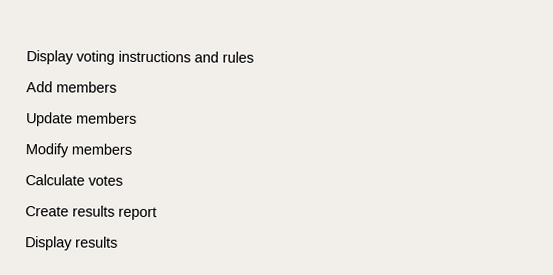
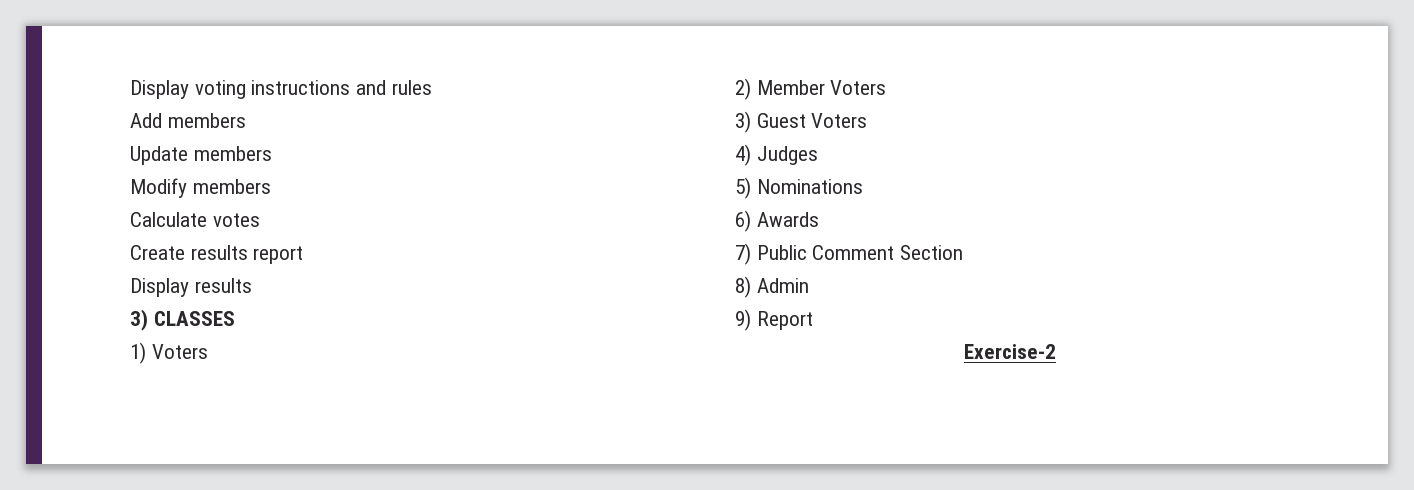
+ 3) CLASSES
+ 1) Voters
+ 2) Member Voters
+ 3) Guest Voters
+ 4) Judges
+ 5) Nominations
+ 6) Awards
+ 7) Public Comment Section
+ 8) Admin
+ 9) Report
+ Exercise-2

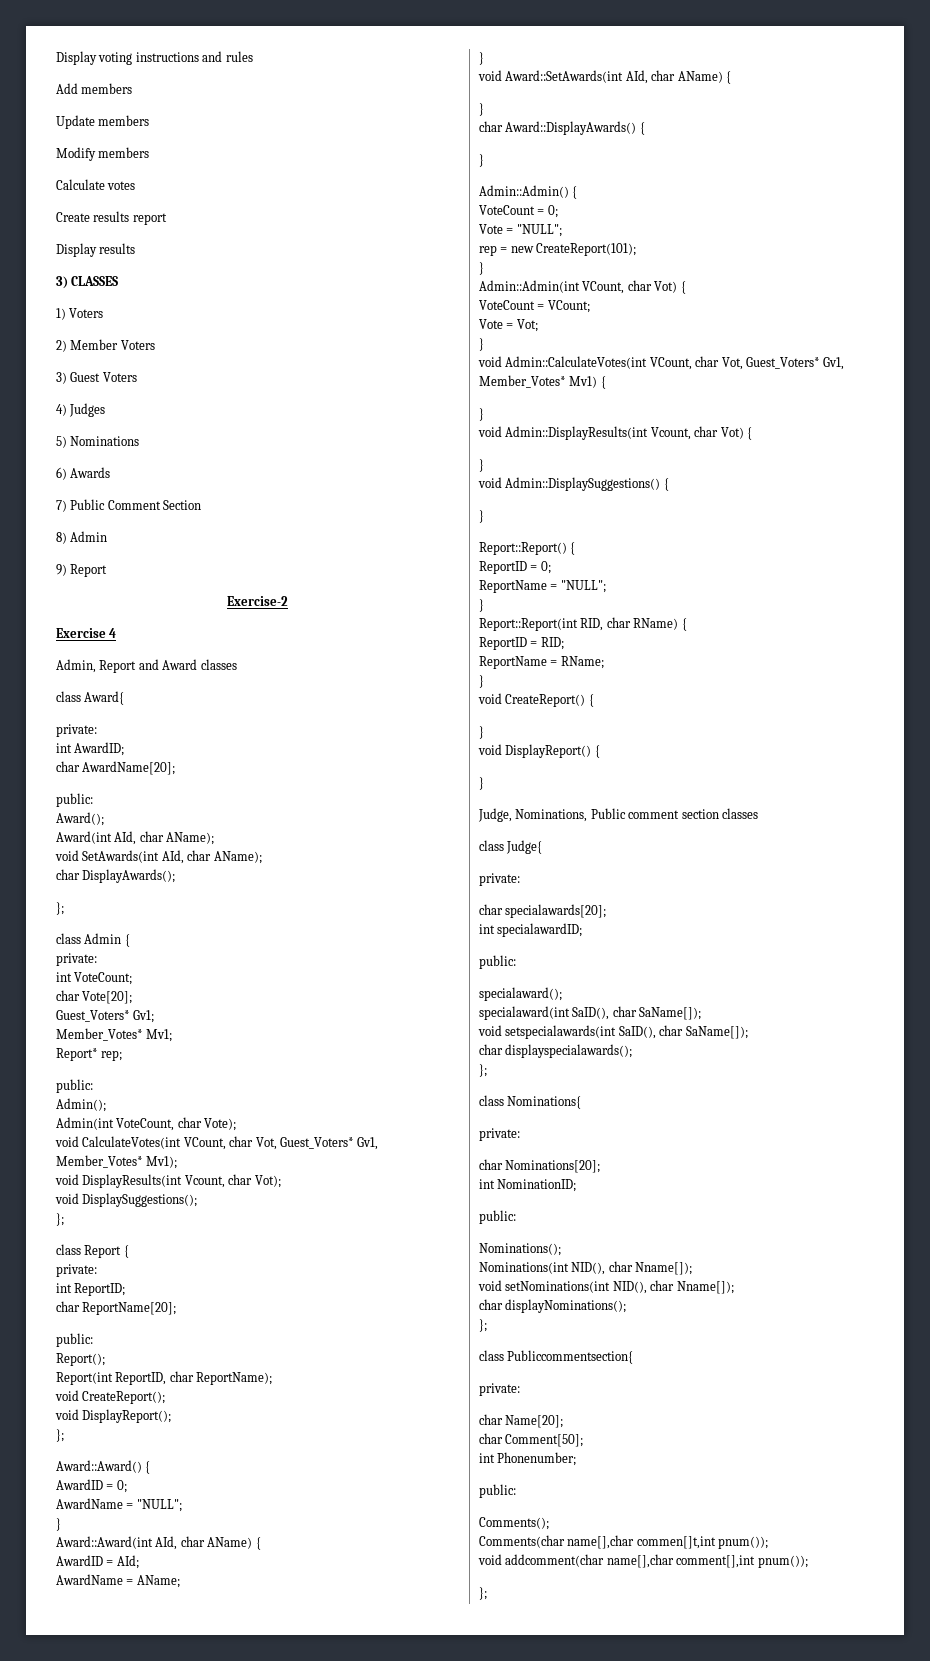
+ Exercise 4
+ Admin, Report and Award classes
+ class Award{
+ private:
+ int AwardID;
+ char AwardName[20];
+ public:
+ Award();
+ Award(int AId, char AName);
+ void SetAwards(int AId, char AName);
+ char DisplayAwards();
+ };
+ class Admin {
+ private:
+ int VoteCount;
+ char Vote[20];
+ Guest_Voters* Gv1;
+ Member_Votes* Mv1;
+ Report* rep;
+ public:
+ Admin();
+ Admin(int VoteCount, char Vote);
+ void CalculateVotes(int VCount, char Vot, Guest_Voters* Gv1, Member_Votes* Mv1);
+ void DisplayResults(int Vcount, char Vot);
+ void DisplaySuggestions();
+ };
+ class Report {
+ private:
+ int ReportID;
+ char ReportName[20];
+ public:
+ Report();
+ Report(int ReportID, char ReportName);
+ void CreateReport();
+ void DisplayReport();
+ };
+ Award::Award() {
+ AwardID = 0;
+ AwardName = "NULL";
+ }
+ Award::Award(int AId, char AName) {
+ AwardID = AId;
+ AwardName = AName;
+ }
+ void Award::SetAwards(int AId, char AName) {
+ }
+ char Award::DisplayAwards() {
+ }
+ Admin::Admin() {
+ VoteCount = 0;
+ Vote = "NULL";
+ rep = new CreateReport(101);
+ }
+ Admin::Admin(int VCount, char Vot) {
+ VoteCount = VCount;
+ Vote = Vot;
+ }
+ void Admin::CalculateVotes(int VCount, char Vot, Guest_Voters* Gv1, Member_Votes* Mv1) {
+ }
+ void Admin::DisplayResults(int Vcount, char Vot) {
+ }
+ void Admin::DisplaySuggestions() {
+ }
+ Report::Report() {
+ ReportID = 0;
+ ReportName = "NULL";
+ }
+ Report::Report(int RID, char RName) {
+ ReportID = RID;
+ ReportName = RName;
+ }
+ void CreateReport() {
+ }
+ void DisplayReport() {
+ }
+ Judge, Nominations, Public comment section classes
+ class Judge{
+ private:
+ char specialawards[20];
+ int specialawardID;
+ public:
+ specialaward();
+ specialaward(int SaID(), char SaName[]);
+ void setspecialawards(int SaID(), char SaName[]);
+ char displayspecialawards();
+ };
+ class Nominations{
+ private:
+ char Nominations[20];
+ int NominationID;
+ public:
+ Nominations();
+ Nominations(int NID(), char Nname[]);
+ void setNominations(int NID(), char Nname[]);
+ char displayNominations();
+ };
+ class Publiccommentsection{
+ private:
+ char Name[20];
+ char Comment[50];
+ int Phonenumber;
+ public:
+ Comments();
+ Comments(char name[],char commen[]t,int pnum());
+ void addcomment(char name[],char comment[],int pnum());
+ };

